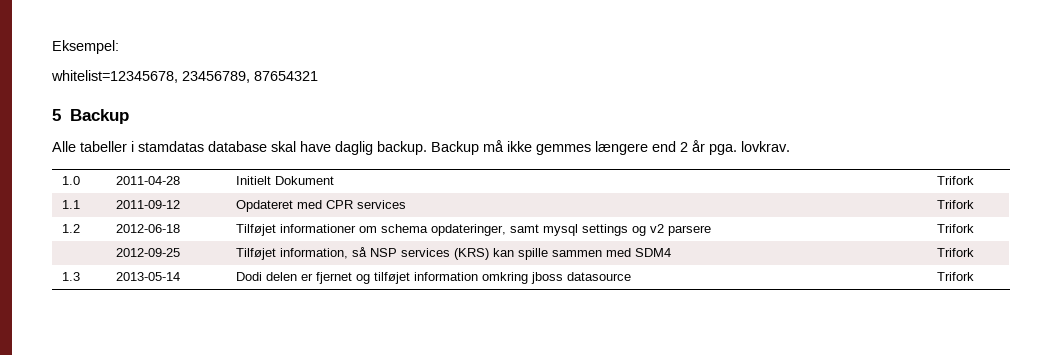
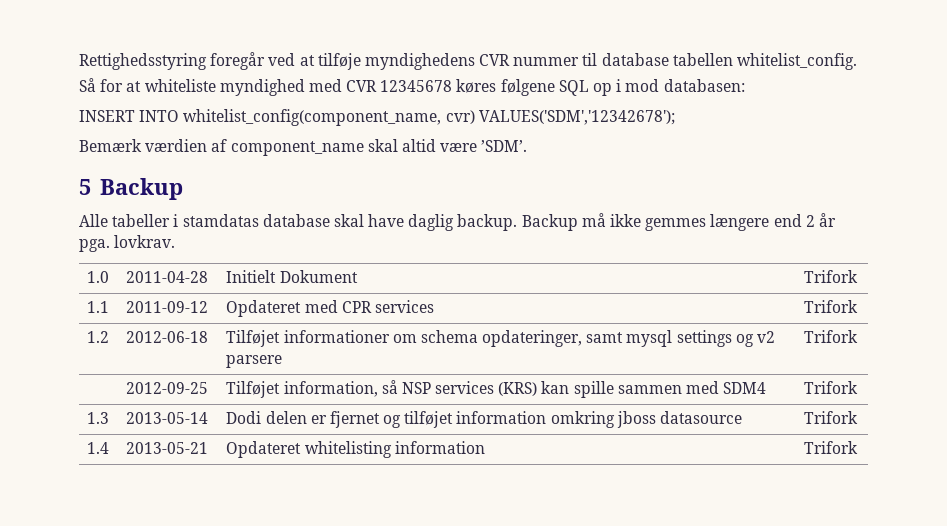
- Eksempel:
- whitelist=12345678, 23456789, 87654321
+ Rettighedsstyring foregår ved at tilføje myndighedens CVR nummer til database tabellen whitelist_config.
+ Så for at whiteliste myndighed med CVR 12345678 køres følgene SQL op i mod databasen:
+ INSERT INTO whitelist_config(component_name, cvr) VALUES('SDM','12342678');
+ Bemærk værdien af component_name skal altid være ’SDM’.
+ 1.4 | 2013-05-21 | Opdateret whitelisting information | Trifork

